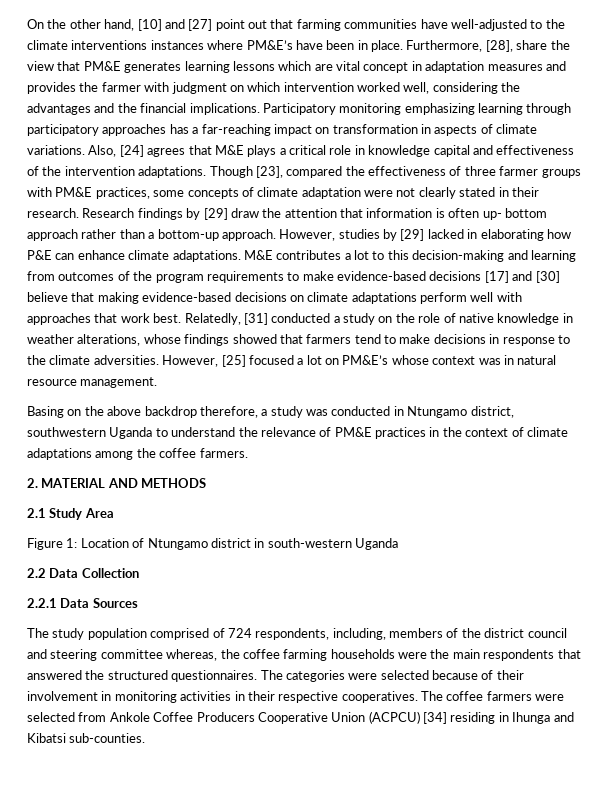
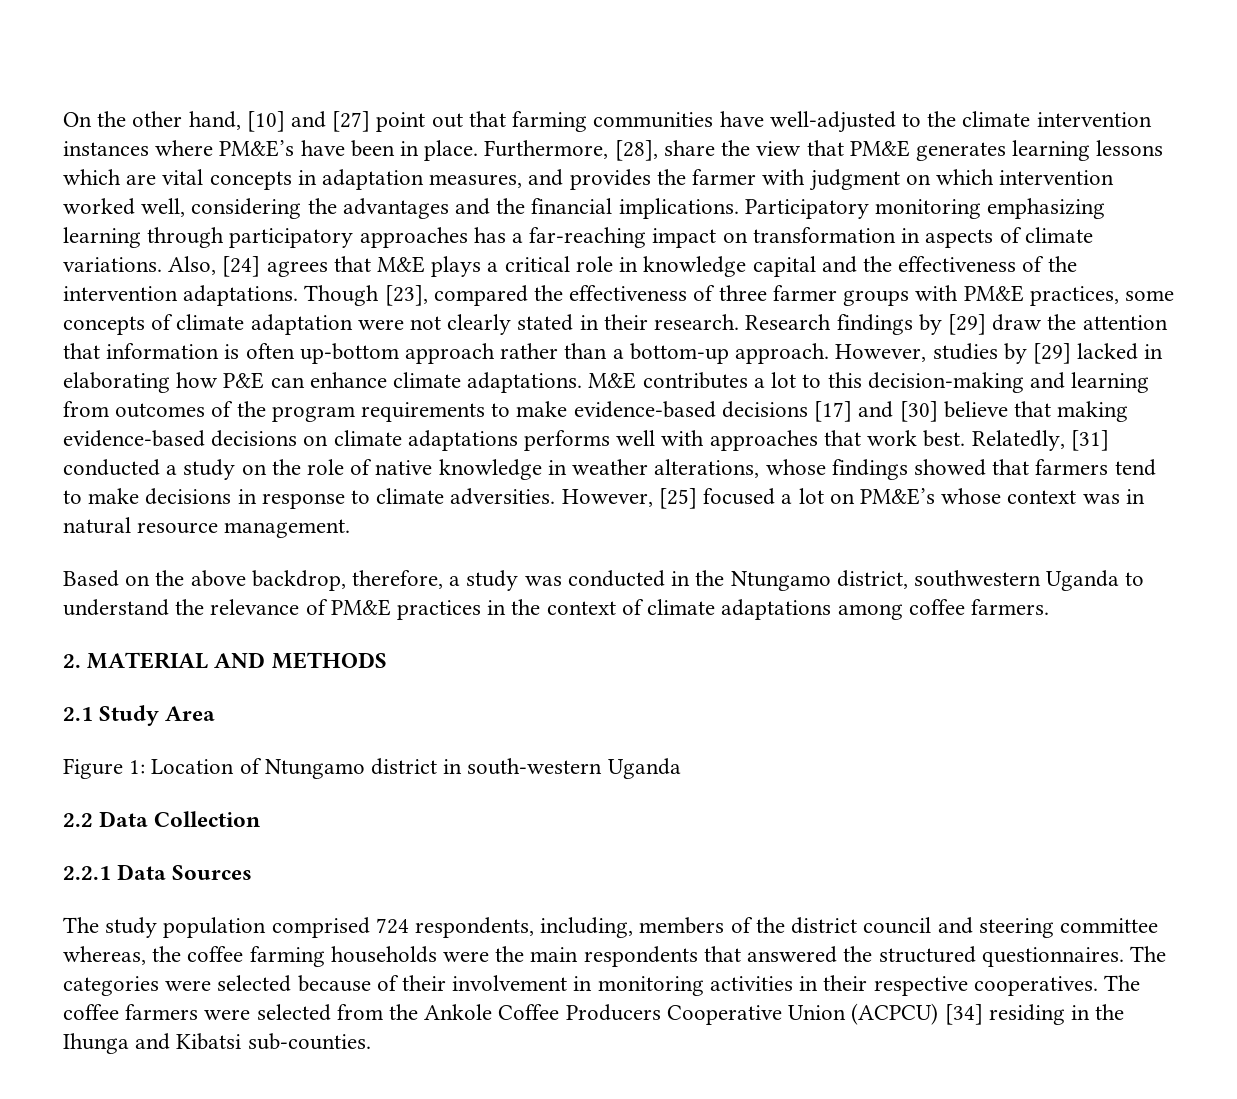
- On the other hand, [10] and [27] point out that farming communities have well-adjusted to the climate interventions instances where PM&E’s have been in place.
+ On the other hand, [10] and [27] point out that farming communities have well-adjusted to the climate intervention instances where PM&E’s have been in place.
- Furthermore, [28], share the view that PM&E generates learning lessons which are vital concept in adaptation measures and provides the farmer with judgment on which intervention worked well, considering the advantages and the financial implications.
+ Furthermore, [28], share the view that PM&E generates learning lessons which are vital concepts in adaptation measures, and provides the farmer with judgment on which intervention worked well, considering the advantages and the financial implications.
- Also, [24] agrees that M&E plays a critical role in knowledge capital and effectiveness of the intervention adaptations.
+ Also, [24] agrees that M&E plays a critical role in knowledge capital and the effectiveness of the intervention adaptations.
- Research findings by [29] draw the attention that information is often up- bottom approach rather than a bottom-up approach.
+ Research findings by [29] draw the attention that information is often up-bottom approach rather than a bottom-up approach.
- M&E contributes a lot to this decision-making and learning from outcomes of the program requirements to make evidence-based decisions [17] and [30] believe that making evidence-based decisions on climate adaptations perform well with approaches that work best.
+ M&E contributes a lot to this decision-making and learning from outcomes of the program requirements to make evidence-based decisions [17] and [30] believe that making evidence-based decisions on climate adaptations performs well with approaches that work best.
- Relatedly, [31] conducted a study on the role of native knowledge in weather alterations, whose findings showed that farmers tend to make decisions in response to the climate adversities.
+ Relatedly, [31] conducted a study on the role of native knowledge in weather alterations, whose findings showed that farmers tend to make decisions in response to climate adversities.
- Basing on the above backdrop therefore, a study was conducted in Ntungamo district, southwestern Uganda to understand the relevance of PM&E practices in the context of climate adaptations among the coffee farmers.
+ Based on the above backdrop, therefore, a study was conducted in the Ntungamo district, southwestern Uganda to understand the relevance of PM&E practices in the context of climate adaptations among coffee farmers.
- The study population comprised of 724 respondents, including, members of the district council and steering committee whereas, the coffee farming households were the main respondents that answered the structured questionnaires.
+ The study population comprised 724 respondents, including, members of the district council and steering committee whereas, the coffee farming households were the main respondents that answered the structured questionnaires.
- The coffee farmers were selected from Ankole Coffee Producers Cooperative Union (ACPCU) [34] residing in Ihunga and Kibatsi sub-counties.
+ The coffee farmers were selected from the Ankole Coffee Producers Cooperative Union (ACPCU) [34] residing in the Ihunga and Kibatsi sub-counties.

